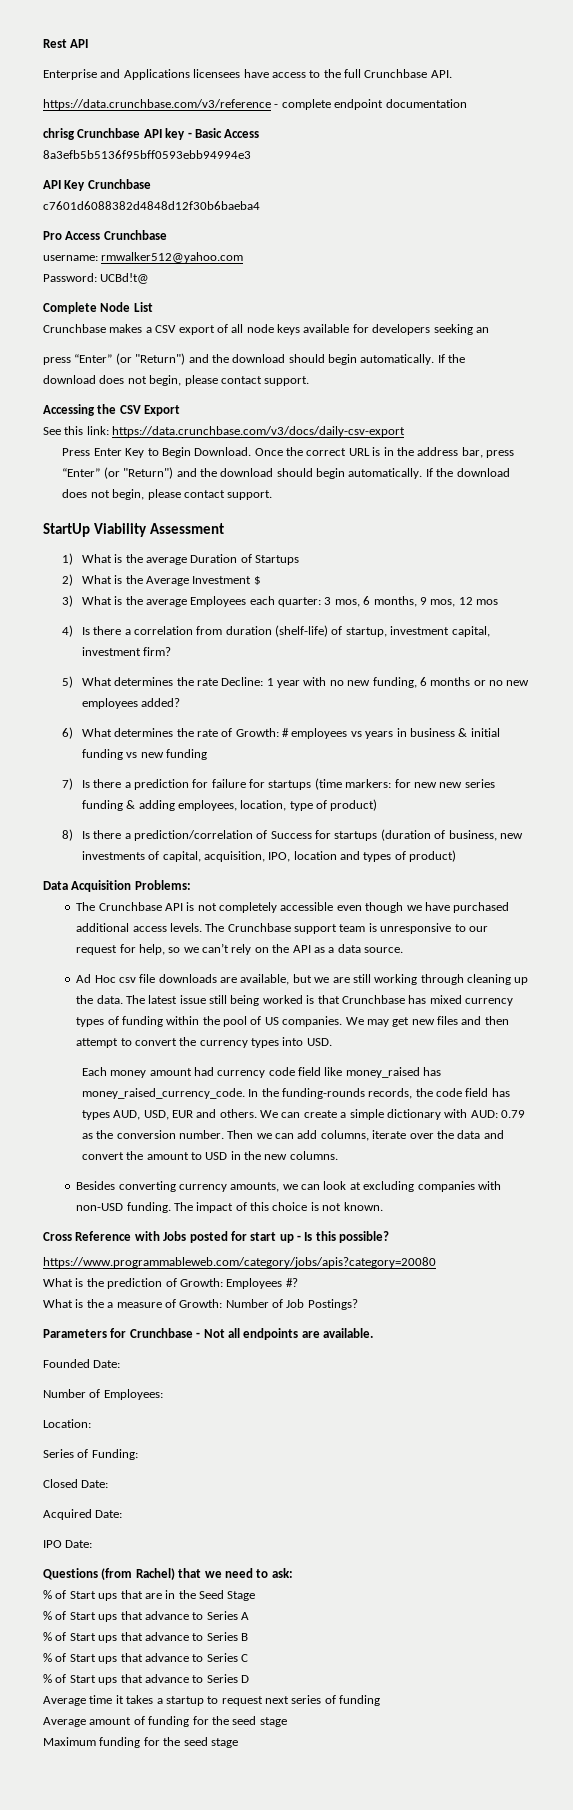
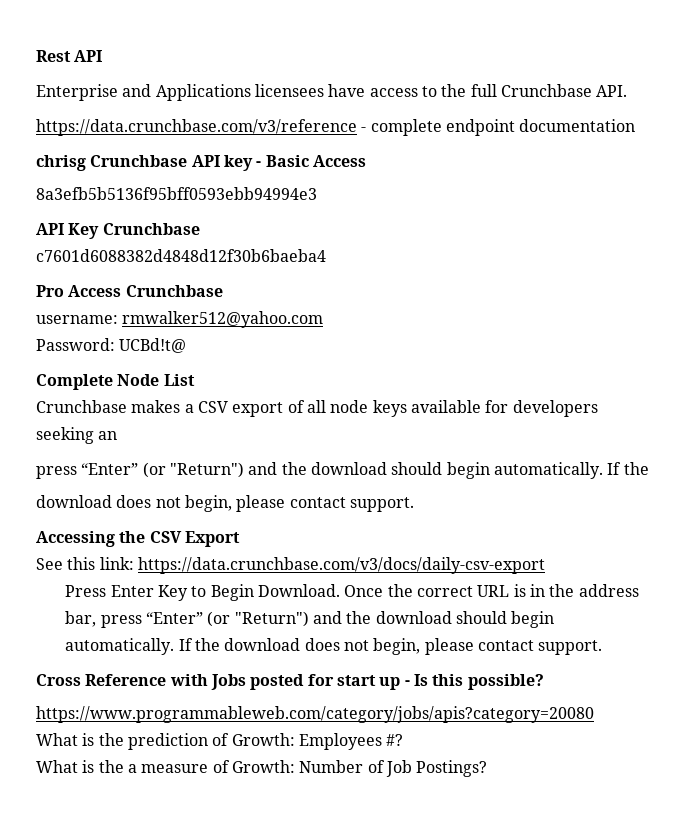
- StartUp Viability Assessment
- 1) What is the average Duration of Startups
- 2) What is the Average Investment $
- 3) What is the average Employees each quarter: 3 mos, 6 months, 9 mos, 12 mos
- 4) Is there a correlation from duration (shelf-life) of startup, investment capital, investment firm?
- 5) What determines the rate Decline: 1 year with no new funding, 6 months or no new employees added?
- 6) What determines the rate of Growth: # employees vs years in business & initial funding vs new funding
- 7) Is there a prediction for failure for startups (time markers: for new new series funding & adding employees, location, type of product)
- 8) Is there a prediction/correlation of Success for startups (duration of business, new investments of capital, acquisition, IPO, location and types of product)
- Data Acquisition Problems:
- The Crunchbase API is not completely accessible even though we have purchased additional access levels. The Crunchbase support team is unresponsive to our request for help, so we can’t rely on the API as a data source.
- Ad Hoc csv file downloads are available, but we are still working through cleaning up the data. The latest issue still being worked is that Crunchbase has mixed currency types of funding within the pool of US companies. We may get new files and then attempt to convert the currency types into USD.
- Each money amount had currency code field like money_raised has money_raised_currency_code. In the funding-rounds records, the code field has types AUD, USD, EUR and others. We can create a simple dictionary with AUD: 0.79 as the conversion number. Then we can add columns, iterate over the data and convert the amount to USD in the new columns.
- Besides converting currency amounts, we can look at excluding companies with non-USD funding. The impact of this choice is not known.
- Parameters for Crunchbase - Not all endpoints are available.
- Founded Date:
- Number of Employees:
- Location:
- Series of Funding:
- Closed Date:
- Acquired Date:
- IPO Date:
- Questions (from Rachel) that we need to ask:
- % of Start ups that are in the Seed Stage
- % of Start ups that advance to Series A
- % of Start ups that advance to Series B
- % of Start ups that advance to Series C
- % of Start ups that advance to Series D
- Average time it takes a startup to request next series of funding
- Average amount of funding for the seed stage
- Maximum funding for the seed stage

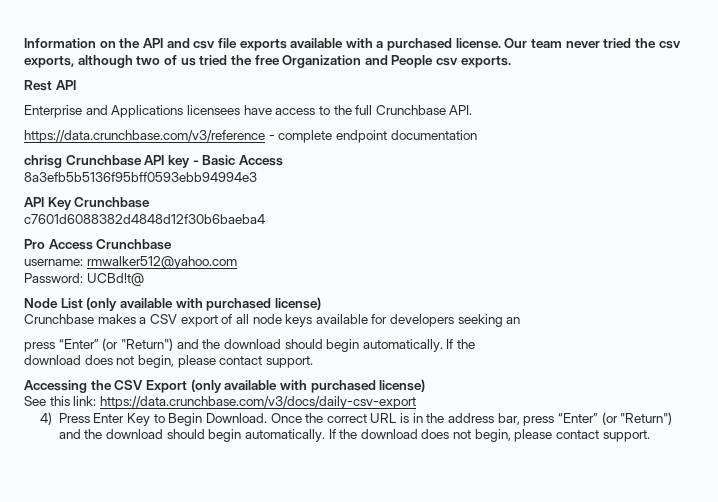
+ Information on the API and csv file exports available with a purchased license. Our team never tried the csv exports, although two of us tried the free Organization and People csv exports.
- Complete Node List
+ Node List (only available with purchased license)
- Accessing the CSV Export
+ Accessing the CSV Export (only available with purchased license)
- Press Enter Key to Begin Download.
+ 4) Press Enter Key to Begin Download.
- Cross Reference with Jobs posted for start up - Is this possible?
- https://www.programmableweb.com/category/jobs/apis?category=20080
- What is the prediction of Growth: Employees #?
- What is the a measure of Growth: Number of Job Postings?

